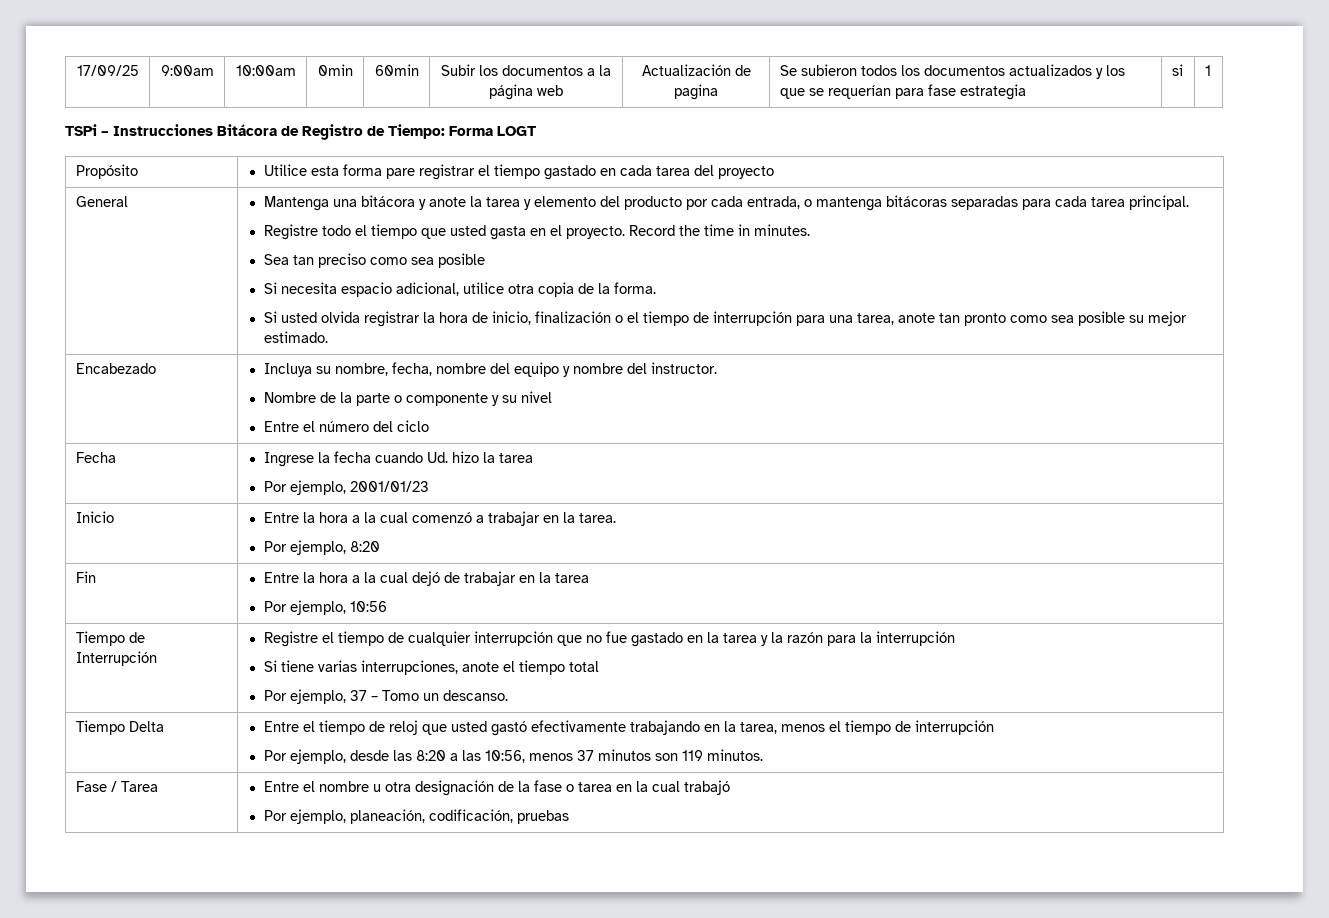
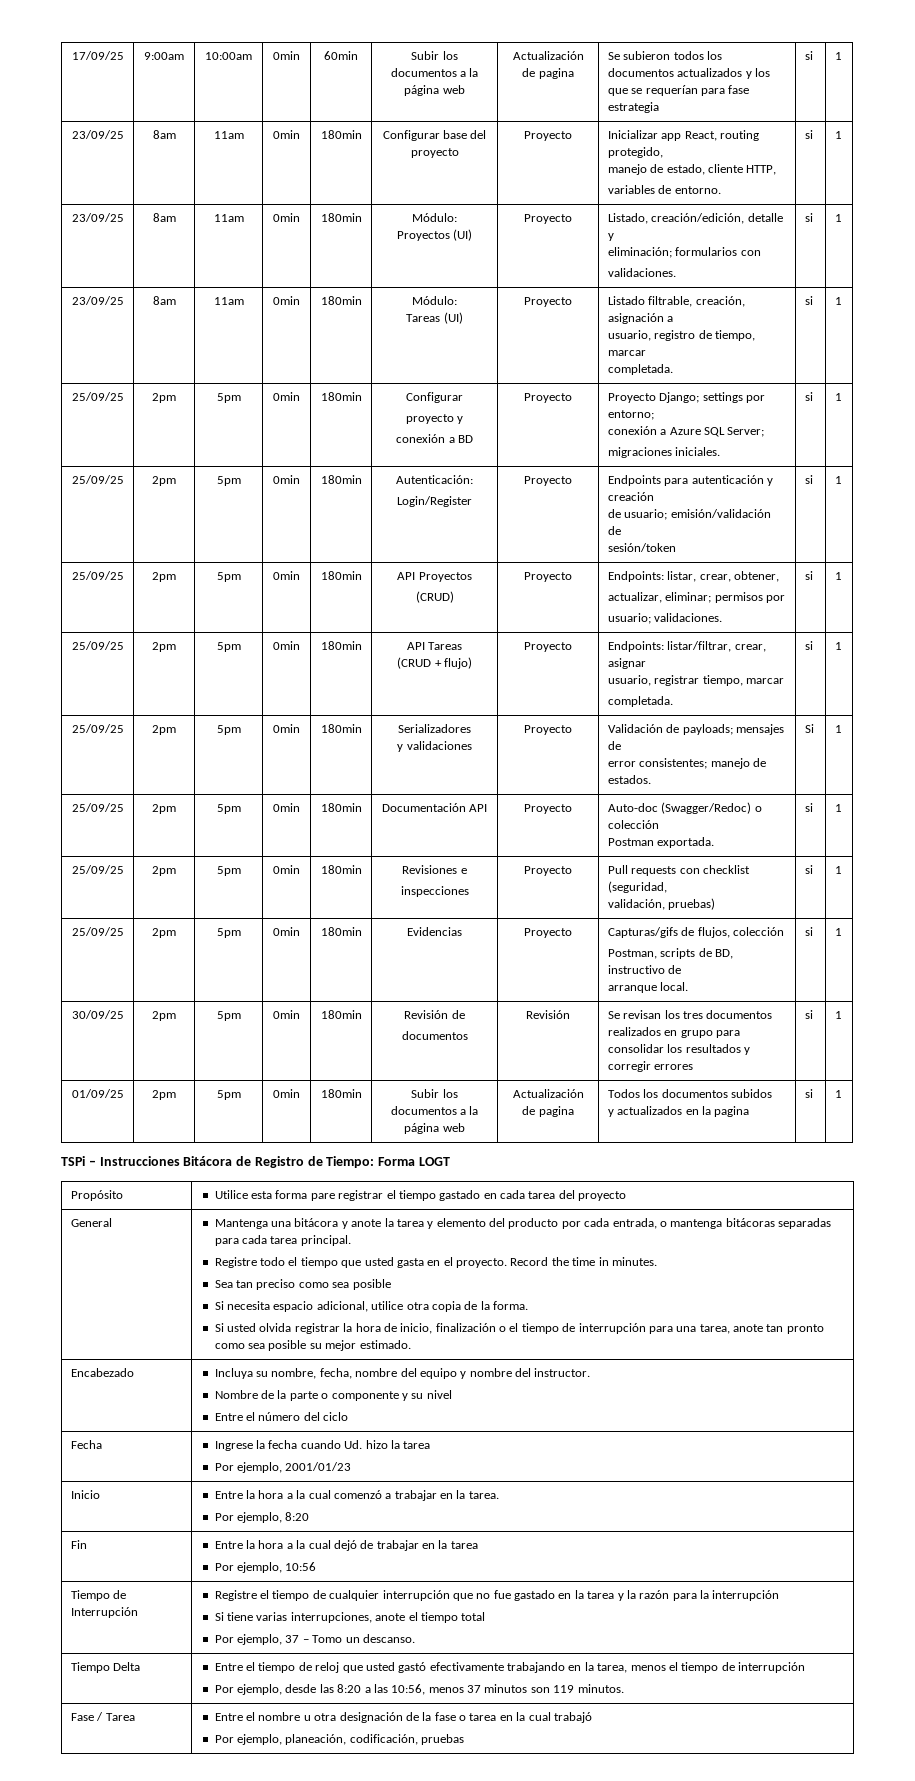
+ 23/09/25 | 8am | 11am | 0min | 180min | Configurar base del proyecto | Proyecto | Inicializar app React, routing protegido,
+ manejo de estado, cliente HTTP,
+ variables de entorno. | si | 1
+ 23/09/25 | 8am | 11am | 0min | 180min | Módulo:
+ Proyectos (UI) | Proyecto | Listado, creación/edición, detalle y
+ eliminación; formularios con
+ validaciones. | si | 1
+ 23/09/25 | 8am | 11am | 0min | 180min | Módulo:
+ Tareas (UI) | Proyecto | Listado filtrable, creación, asignación a
+ usuario, registro de tiempo, marcar
+ completada. | si | 1
+ 25/09/25 | 2pm | 5pm | 0min | 180min | Configurar
+ proyecto y
+ conexión a BD | Proyecto | Proyecto Django; settings por entorno;
+ conexión a Azure SQL Server;
+ migraciones iniciales. | si | 1
+ 25/09/25 | 2pm | 5pm | 0min | 180min | Autenticación:
+ Login/Register | Proyecto | Endpoints para autenticación y creación
+ de usuario; emisión/validación de
+ sesión/token | si | 1
+ 25/09/25 | 2pm | 5pm | 0min | 180min | API Proyectos
+ (CRUD) | Proyecto | Endpoints: listar, crear, obtener,
+ actualizar, eliminar; permisos por
+ usuario; validaciones. | si | 1
+ 25/09/25 | 2pm | 5pm | 0min | 180min | API Tareas
+ (CRUD + flujo) | Proyecto | Endpoints: listar/filtrar, crear, asignar
+ usuario, registrar tiempo, marcar
+ completada. | si | 1
+ 25/09/25 | 2pm | 5pm | 0min | 180min | Serializadores
+ y validaciones | Proyecto | Validación de payloads; mensajes de
+ error consistentes; manejo de estados. | Si | 1
+ 25/09/25 | 2pm | 5pm | 0min | 180min | Documentación API | Proyecto | Auto-doc (Swagger/Redoc) o colección
+ Postman exportada. | si | 1
+ 25/09/25 | 2pm | 5pm | 0min | 180min | Revisiones e
+ inspecciones | Proyecto | Pull requests con checklist (seguridad,
+ validación, pruebas) | si | 1
+ 25/09/25 | 2pm | 5pm | 0min | 180min | Evidencias | Proyecto | Capturas/gifs de flujos, colección
+ Postman, scripts de BD, instructivo de
+ arranque local. | si | 1
+ 30/09/25 | 2pm | 5pm | 0min | 180min | Revisión de
+ documentos | Revisión | Se revisan los tres documentos realizados en grupo para consolidar los resultados y corregir errores | si | 1
+ 01/09/25 | 2pm | 5pm | 0min | 180min | Subir los documentos a la página web | Actualización de pagina | Todos los documentos subidos
+ y actualizados en la pagina | si | 1

